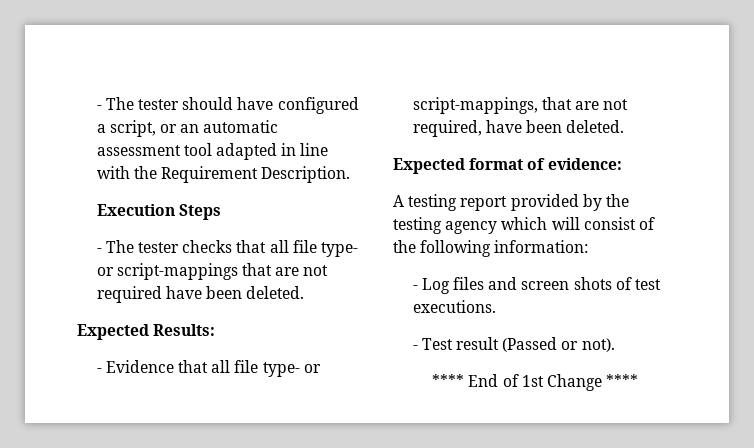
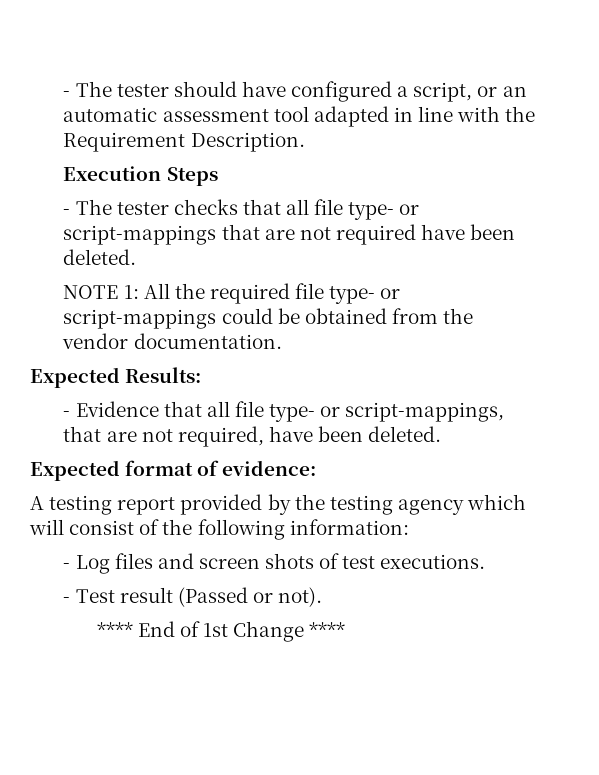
+ NOTE 1: All the required file type- or script-mappings could be obtained from the vendor documentation.

